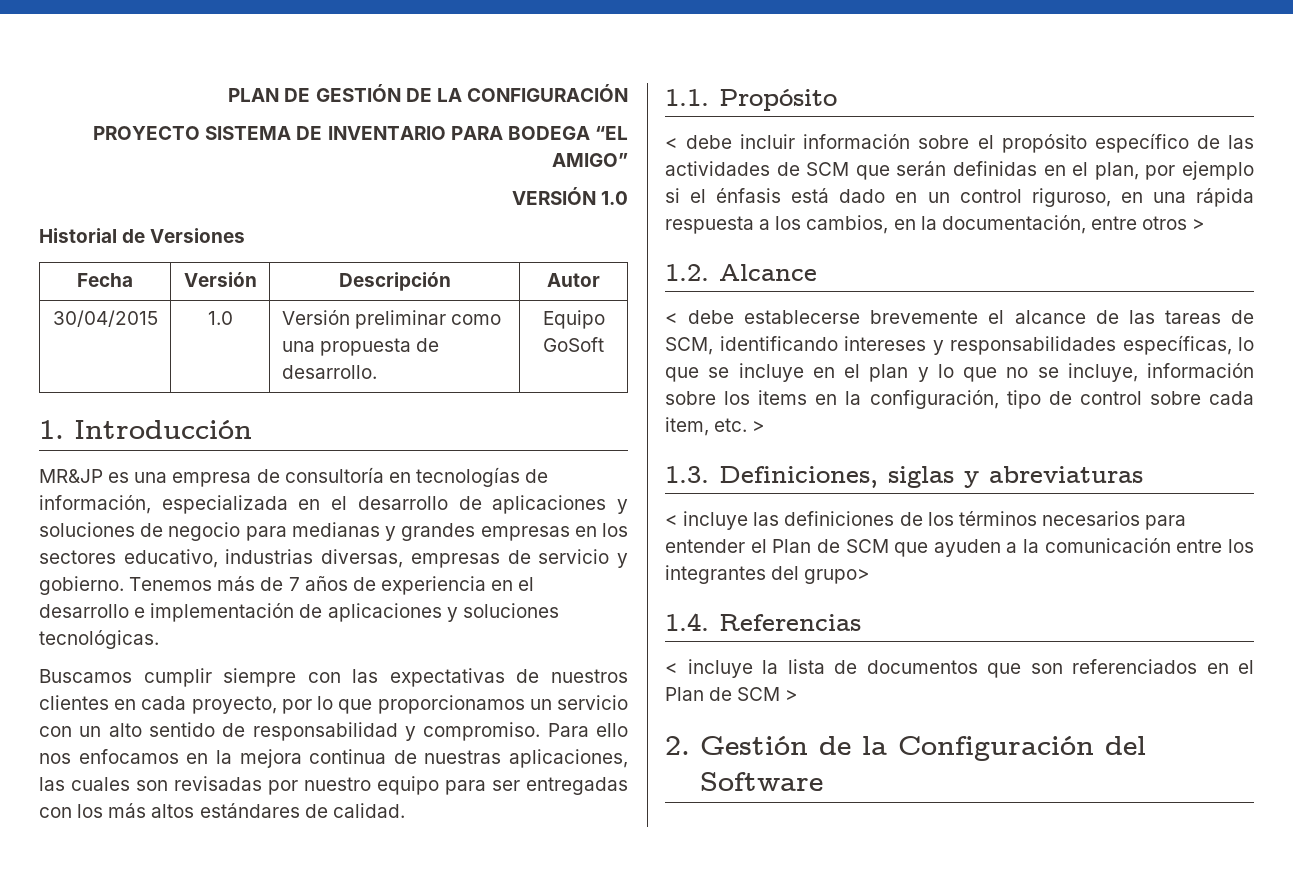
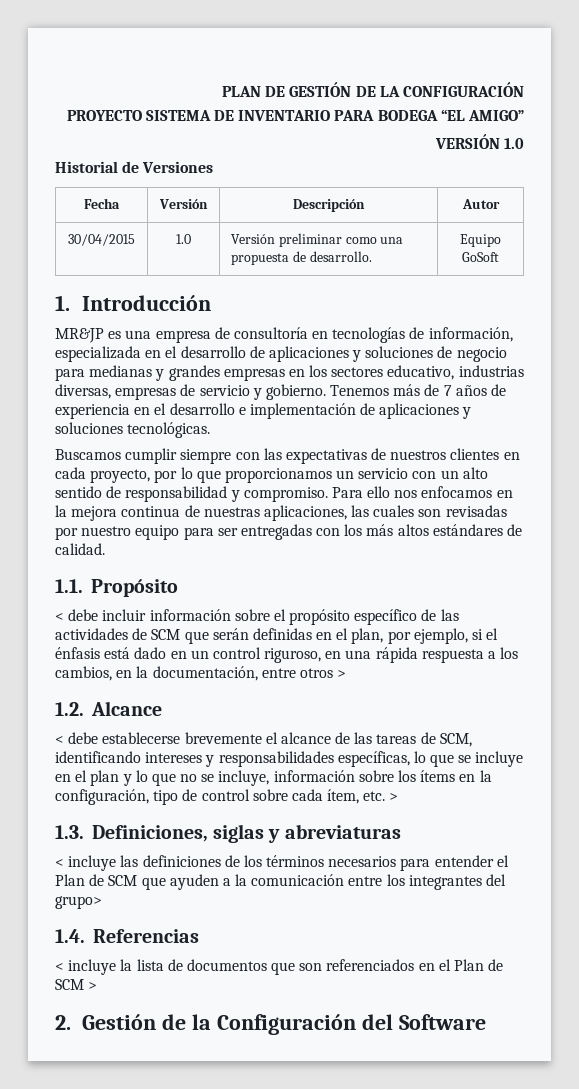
- < debe incluir información sobre el propósito específico de las actividades de SCM que serán definidas en el plan, por ejemplo si el énfasis está dado en un control riguroso, en una rápida respuesta a los cambios, en la documentación, entre otros >
+ < debe incluir información sobre el propósito específico de las actividades de SCM que serán definidas en el plan, por ejemplo, si el énfasis está dado en un control riguroso, en una rápida respuesta a los cambios, en la documentación, entre otros >
- < debe establecerse brevemente el alcance de las tareas de SCM, identificando intereses y responsabilidades específicas, lo que se incluye en el plan y lo que no se incluye, información sobre los items en la configuración, tipo de control sobre cada item, etc. >
+ < debe establecerse brevemente el alcance de las tareas de SCM, identificando intereses y responsabilidades específicas, lo que se incluye en el plan y lo que no se incluye, información sobre los ítems en la configuración, tipo de control sobre cada ítem, etc. >

